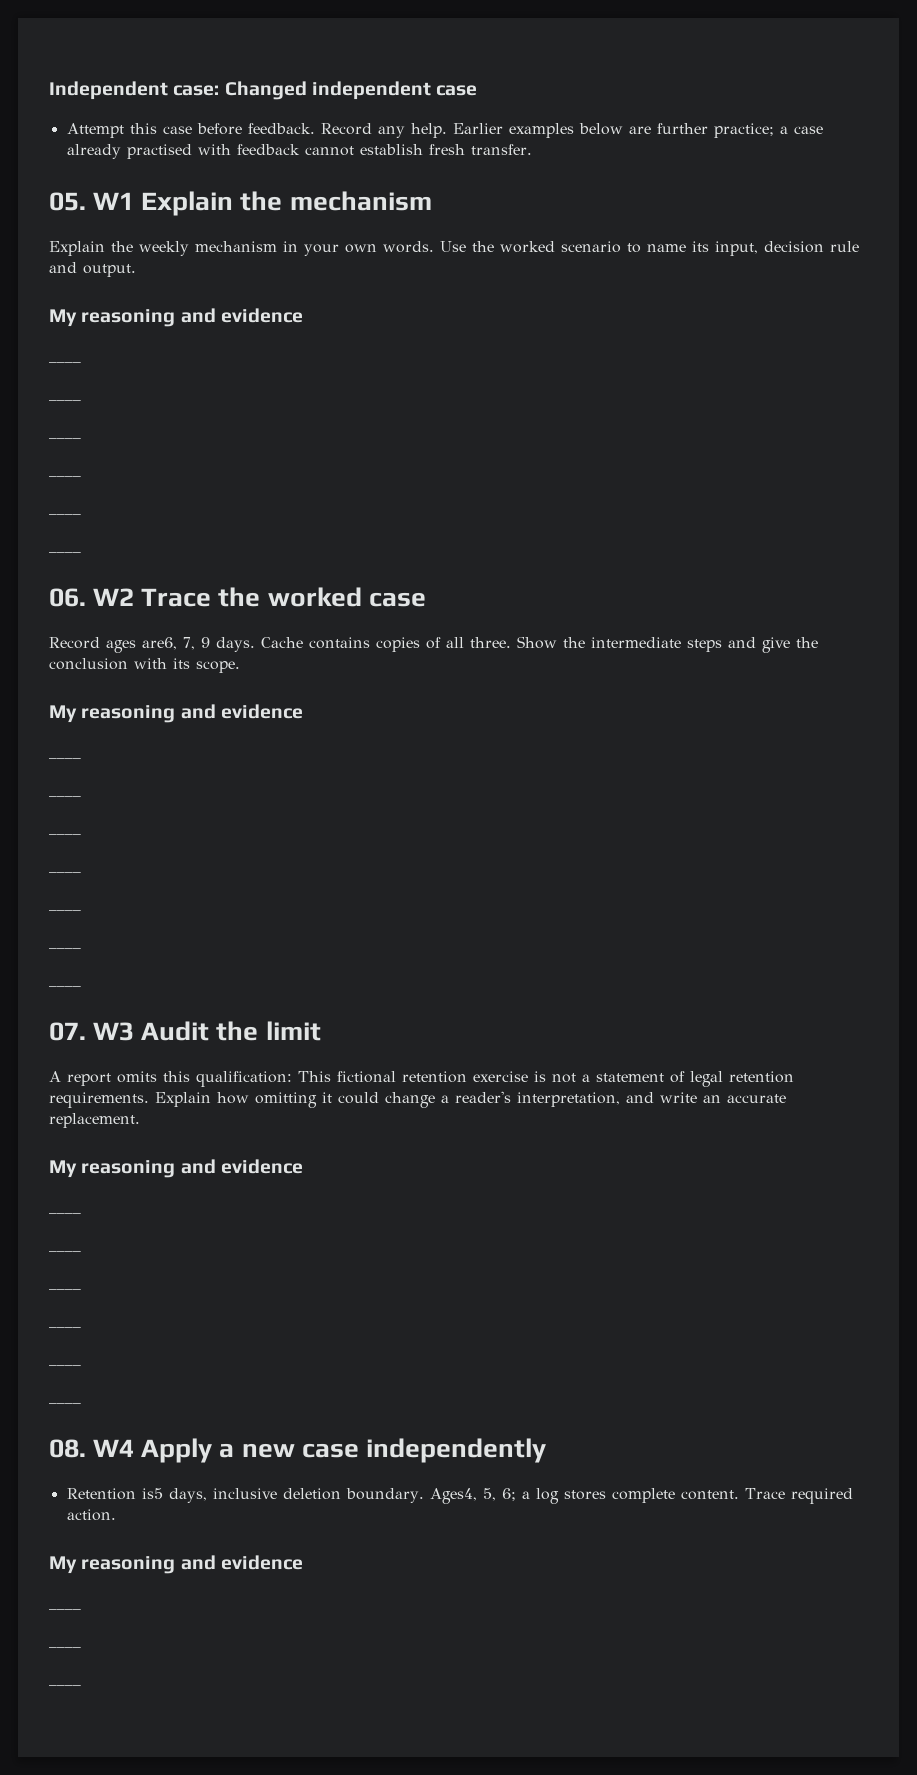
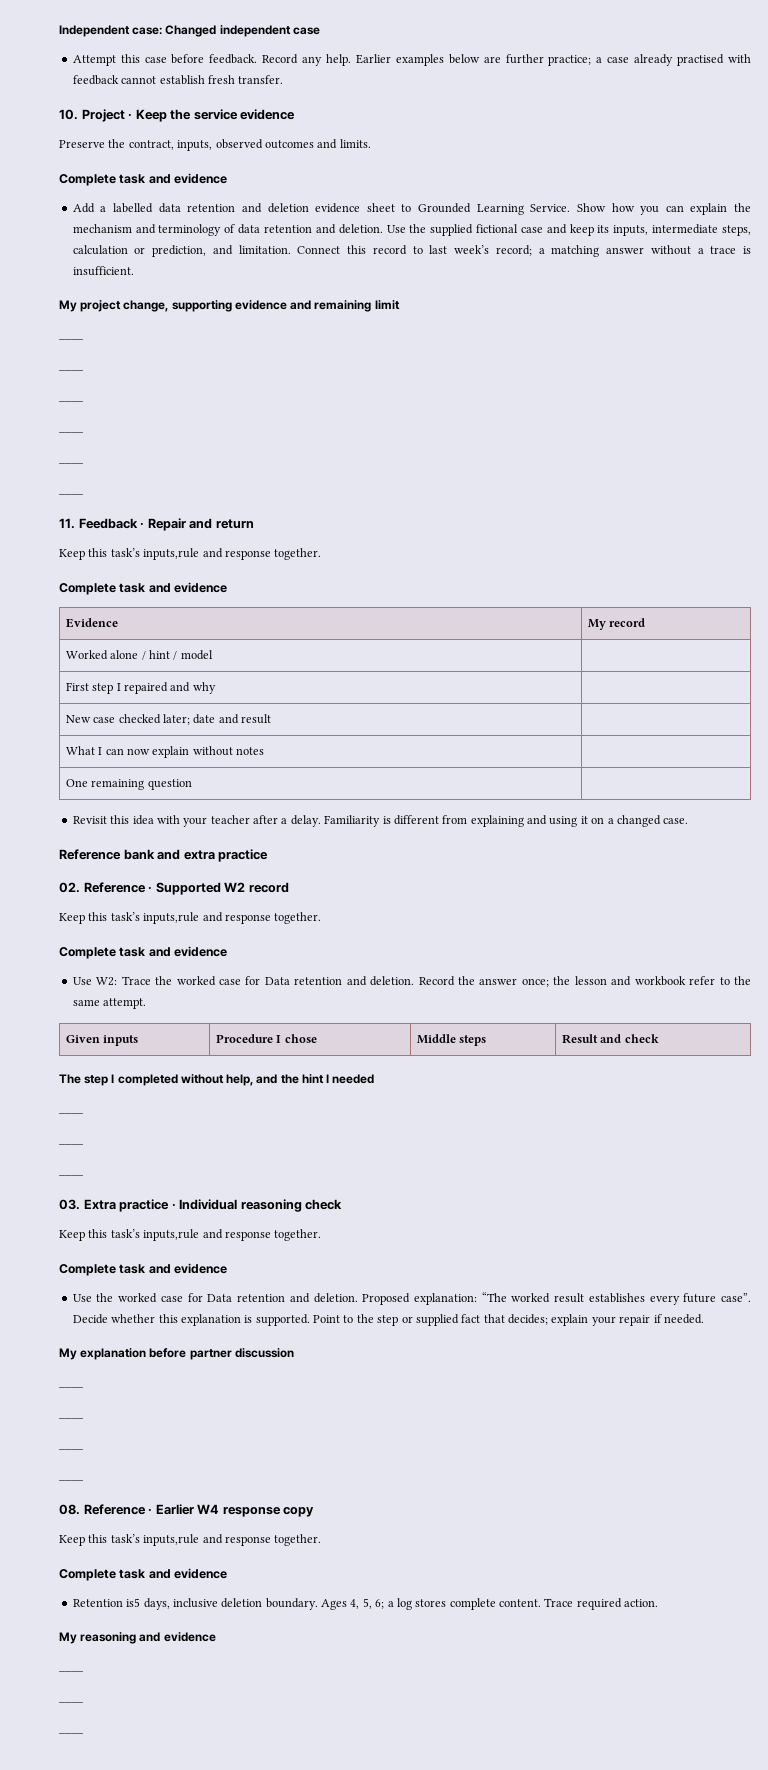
- 05. W1 Explain the mechanism
- Explain the weekly mechanism in your own words. Use the worked scenario to name its input, decision rule and output.
- My reasoning and evidence
+ 10. Project · Keep the service evidence
+ Preserve the contract, inputs, observed outcomes and limits.
+ Complete task and evidence
+ Add a labelled data retention and deletion evidence sheet to Grounded Learning Service. Show how you can explain the mechanism and terminology of data retention and deletion. Use the supplied fictional case and keep its inputs, intermediate steps, calculation or prediction, and limitation. Connect this record to last week’s record; a matching answer without a trace is insufficient.
+ My project change, supporting evidence and remaining limit
  ____
  ____
  ____
  ____
  ____
  ____
- 06. W2 Trace the worked case
- Record ages are6, 7, 9 days. Cache contains copies of all three. Show the intermediate steps and give the conclusion with its scope.
- My reasoning and evidence
+ 11. Feedback · Repair and return
+ Keep this task’s inputs,rule and response together.
+ Complete task and evidence
+ Evidence | My record
+ Worked alone / hint / model |
+ First step I repaired and why |
+ New case checked later; date and result |
+ What I can now explain without notes |
+ One remaining question |
+ Revisit this idea with your teacher after a delay. Familiarity is different from explaining and using it on a changed case.
+ Reference bank and extra practice
+ 02. Reference · Supported W2 record
+ Keep this task’s inputs,rule and response together.
+ Complete task and evidence
+ Use W2: Trace the worked case for Data retention and deletion. Record the answer once; the lesson and workbook refer to the same attempt.
+ Given inputs | Procedure I chose | Middle steps | Result and check
+ The step I completed without help, and the hint I needed
  ____
  ____
  ____
- ____
- ____
- ____
- ____
- 07. W3 Audit the limit
- A report omits this qualification: This fictional retention exercise is not a statement of legal retention requirements. Explain how omitting it could change a reader's interpretation, and write an accurate replacement.
- My reasoning and evidence
- ____
- ____
+ 03. Extra practice · Individual reasoning check
+ Keep this task’s inputs,rule and response together.
+ Complete task and evidence
+ Use the worked case for Data retention and deletion. Proposed explanation: “The worked result establishes every future case”. Decide whether this explanation is supported. Point to the step or supplied fact that decides; explain your repair if needed.
+ My explanation before partner discussion
- 08. W4 Apply a new case independently
+ 08. Reference · Earlier W4 response copy
+ Keep this task’s inputs,rule and response together.
+ Complete task and evidence
- Ages4, 5, 6; a log stores complete content.
+ Ages 4, 5, 6; a log stores complete content.

